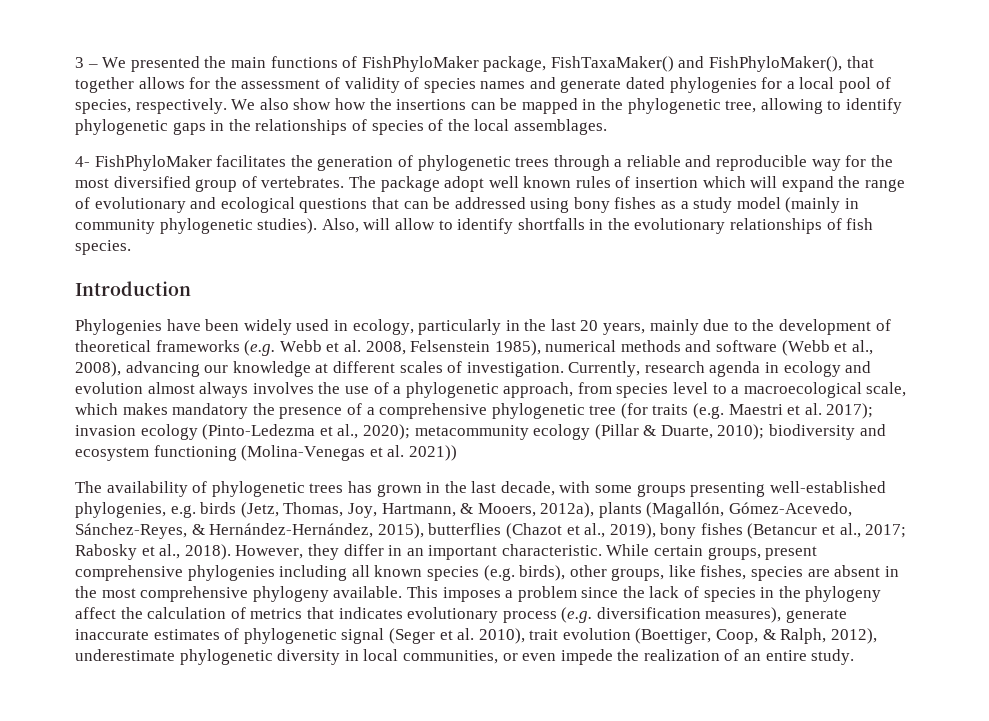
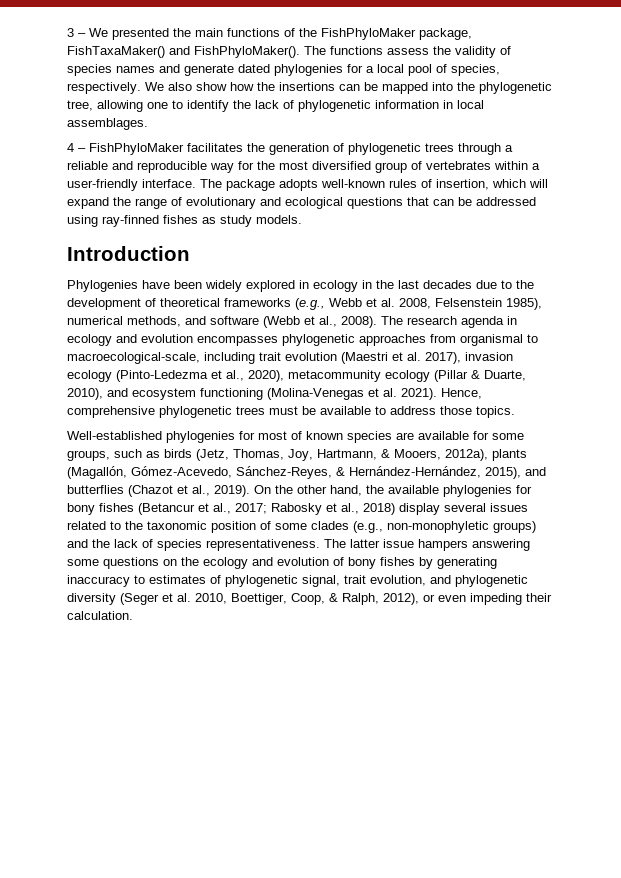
- 3 – We presented the main functions of FishPhyloMaker package, FishTaxaMaker() and FishPhyloMaker(), that together allows for the assessment of validity of species names and generate dated phylogenies for a local pool of species, respectively.
+ 3 – We presented the main functions of the FishPhyloMaker package, FishTaxaMaker() and FishPhyloMaker(). The functions assess the validity of species names and generate dated phylogenies for a local pool of species, respectively.
- We also show how the insertions can be mapped in the phylogenetic tree, allowing to identify phylogenetic gaps in the relationships of species of the local assemblages.
+ We also show how the insertions can be mapped into the phylogenetic tree, allowing one to identify the lack of phylogenetic information in local assemblages.
- 4- FishPhyloMaker facilitates the generation of phylogenetic trees through a reliable and reproducible way for the most diversified group of vertebrates. The package adopt well known rules of insertion which will expand the range of evolutionary and ecological questions that can be addressed using bony fishes as a study model (mainly in community phylogenetic studies). Also, will allow to identify shortfalls in the evolutionary relationships of fish species.
+ 4 – FishPhyloMaker facilitates the generation of phylogenetic trees through a reliable and reproducible way for the most diversified group of vertebrates within a user-friendly interface. The package adopts well-known rules of insertion, which will expand the range of evolutionary and ecological questions that can be addressed using ray-finned fishes as study models.
- Phylogenies have been widely used in ecology, particularly in the last 20 years, mainly due to the development of theoretical frameworks (e.g. Webb et al. 2008, Felsenstein 1985), numerical methods and software (Webb et al., 2008), advancing our knowledge at different scales of investigation. Currently, research agenda in ecology and evolution almost always involves the use of a phylogenetic approach, from species level to a macroecological scale, which makes mandatory the presence of a comprehensive phylogenetic tree (for traits (e.g. Maestri et al. 2017); invasion ecology (Pinto-Ledezma et al., 2020); metacommunity ecology (Pillar & Duarte, 2010); biodiversity and ecosystem functioning (Molina-Venegas et al. 2021))
- The availability of phylogenetic trees has grown in the last decade, with some groups presenting well-established phylogenies, e.g. birds (Jetz, Thomas, Joy, Hartmann, & Mooers, 2012a), plants (Magallón, Gómez-Acevedo, Sánchez-Reyes, & Hernández-Hernández, 2015), butterflies (Chazot et al., 2019), bony fishes (Betancur et al., 2017;
+ Phylogenies have been widely explored in ecology in the last decades due to the development of theoretical frameworks (e.g., Webb et al. 2008, Felsenstein 1985), numerical methods, and software (Webb et al., 2008). The research agenda in ecology and evolution encompasses phylogenetic approaches from organismal to macroecological-scale, including trait evolution (Maestri et al. 2017), invasion ecology (Pinto-Ledezma et al., 2020), metacommunity ecology (Pillar & Duarte, 2010), and ecosystem functioning (Molina-Venegas et al. 2021). Hence, comprehensive phylogenetic trees must be available to address those topics.
+ Well-established phylogenies for most of known species are available for some groups, such as birds (Jetz, Thomas, Joy, Hartmann, & Mooers, 2012a), plants (Magallón, Gómez-Acevedo, Sánchez-Reyes, & Hernández-Hernández, 2015), and butterflies (Chazot et al., 2019). On the other hand, the available phylogenies for bony fishes (Betancur et al., 2017;
- Rabosky et al., 2018). However, they differ in an important characteristic. While certain groups, present comprehensive phylogenies including all known species (e.g. birds), other groups, like fishes, species are absent in the most comprehensive phylogeny available. This imposes a problem since the lack of species in the phylogeny affect the calculation of metrics that indicates evolutionary process (e.g. diversification measures), generate inaccurate estimates of phylogenetic signal (Seger et al. 2010), trait evolution (Boettiger, Coop, & Ralph, 2012), underestimate phylogenetic diversity in local communities, or even impede the realization of an entire study.
+ Rabosky et al., 2018) display several issues related to the taxonomic position of some clades (e.g., non-monophyletic groups) and the lack of species representativeness. The latter issue hampers answering some questions on the ecology and evolution of bony fishes by generating inaccuracy to estimates of phylogenetic signal, trait evolution, and phylogenetic diversity (Seger et al. 2010, Boettiger, Coop, & Ralph, 2012), or even impeding their calculation.

